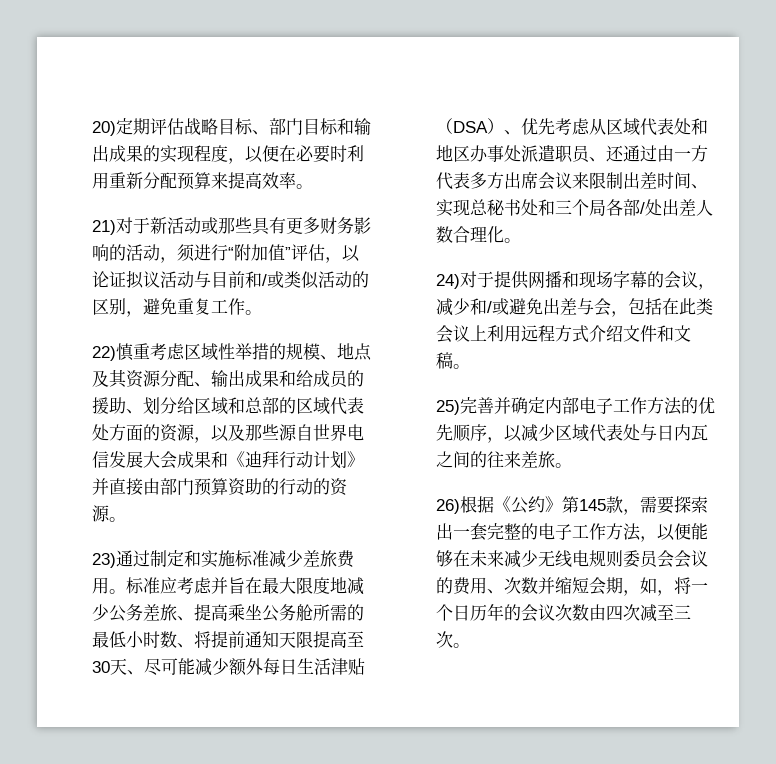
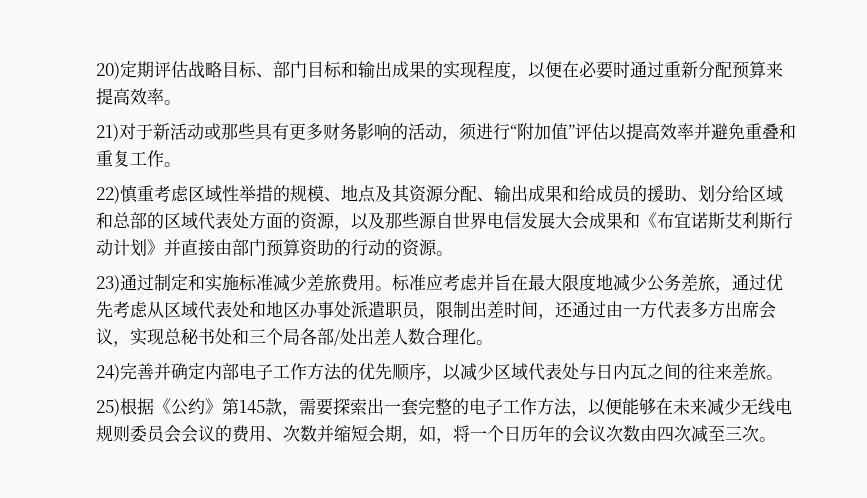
- 20)定期评估战略目标、部门目标和输出成果的实现程度，以便在必要时利用重新分配预算来提高效率。
+ 20)定期评估战略目标、部门目标和输出成果的实现程度，以便在必要时通过重新分配预算来提高效率。
- 21)对于新活动或那些具有更多财务影响的活动，须进行“附加值”评估，以论证拟议活动与目前和/或类似活动的区别，避免重复工作。
+ 21)对于新活动或那些具有更多财务影响的活动，须进行“附加值”评估以提高效率并避免重叠和重复工作。
- 22)慎重考虑区域性举措的规模、地点及其资源分配、输出成果和给成员的援助、划分给区域和总部的区域代表处方面的资源，以及那些源自世界电信发展大会成果和《迪拜行动计划》并直接由部门预算资助的行动的资源。
+ 22)慎重考虑区域性举措的规模、地点及其资源分配、输出成果和给成员的援助、划分给区域和总部的区域代表处方面的资源，以及那些源自世界电信发展大会成果和《布宜诺斯艾利斯行动计划》并直接由部门预算资助的行动的资源。
- 标准应考虑并旨在最大限度地减少公务差旅、提高乘坐公务舱所需的最低小时数、将提前通知天限提高至30天、尽可能减少额外每日生活津贴（DSA）、优先考虑从区域代表处和地区办事处派遣职员、还通过由一方代表多方出席会议来限制出差时间、实现总秘书处和三个局各部/处出差人数合理化。
+ 标准应考虑并旨在最大限度地减少公务差旅，通过优先考虑从区域代表处和地区办事处派遣职员，限制出差时间，还通过由一方代表多方出席会议，实现总秘书处和三个局各部/处出差人数合理化。
- 24)对于提供网播和现场字幕的会议，减少和/或避免出差与会，包括在此类会议上利用远程方式介绍文件和文稿。
- 25)完善并确定内部电子工作方法的优先顺序，以减少区域代表处与日内瓦之间的往来差旅。
+ 24)完善并确定内部电子工作方法的优先顺序，以减少区域代表处与日内瓦之间的往来差旅。
- 26)根据《公约》第145款，需要探索出一套完整的电子工作方法，以便能够在未来减少无线电规则委员会会议的费用、次数并缩短会期，如，将一个日历年的会议次数由四次减至三次。
+ 25)根据《公约》第145款，需要探索出一套完整的电子工作方法，以便能够在未来减少无线电规则委员会会议的费用、次数并缩短会期，如，将一个日历年的会议次数由四次减至三次。

